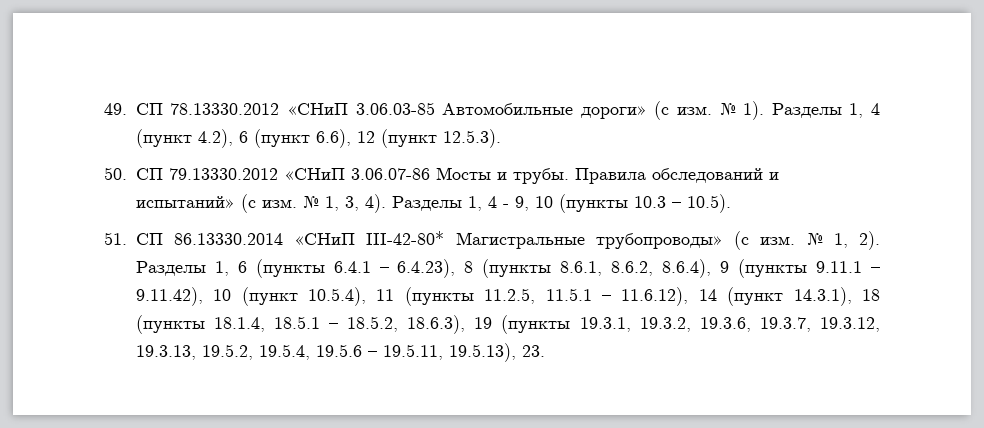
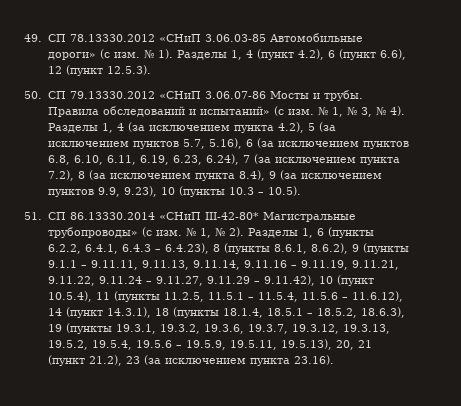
- № 1, 3, 4).
+ № 1, № 3, № 4).
- Разделы 1, 4 - 9, 10 (пункты 10.3 – 10.5).
+ Разделы 1, 4 (за исключением пункта 4.2), 5 (за исключением пунктов 5.7, 5.16), 6 (за исключением пунктов 6.8, 6.10, 6.11, 6.19, 6.23, 6.24), 7 (за исключением пункта 7.2), 8 (за исключением пункта 8.4), 9 (за исключением пунктов 9.9, 9.23), 10 (пункты 10.3 – 10.5).
- № 1, 2).
+ № 1, № 2).
- Разделы 1, 6 (пункты 6.4.1 – 6.4.23), 8 (пункты 8.6.1, 8.6.2, 8.6.4), 9 (пункты 9.11.1 – 9.11.42), 10 (пункт 10.5.4), 11 (пункты 11.2.5, 11.5.1 – 11.6.12), 14 (пункт 14.3.1), 18 (пункты 18.1.4, 18.5.1 – 18.5.2, 18.6.3), 19 (пункты 19.3.1, 19.3.2, 19.3.6, 19.3.7, 19.3.12, 19.3.13, 19.5.2, 19.5.4, 19.5.6 – 19.5.11, 19.5.13), 23.
+ Разделы 1, 6 (пункты 6.2.2, 6.4.1, 6.4.3 – 6.4.23), 8 (пункты 8.6.1, 8.6.2), 9 (пункты 9.1.1 – 9.11.11, 9.11.13, 9.11.14, 9.11.16 – 9.11.19, 9.11.21, 9.11.22, 9.11.24 – 9.11.27, 9.11.29 – 9.11.42), 10 (пункт 10.5.4), 11 (пункты 11.2.5, 11.5.1 – 11.5.4, 11.5.6 – 11.6.12), 14 (пункт 14.3.1), 18 (пункты 18.1.4, 18.5.1 – 18.5.2, 18.6.3), 19 (пункты 19.3.1, 19.3.2, 19.3.6, 19.3.7, 19.3.12, 19.3.13, 19.5.2, 19.5.4, 19.5.6 – 19.5.9, 19.5.11, 19.5.13), 20, 21 (пункт 21.2), 23 (за исключением пункта 23.16).

